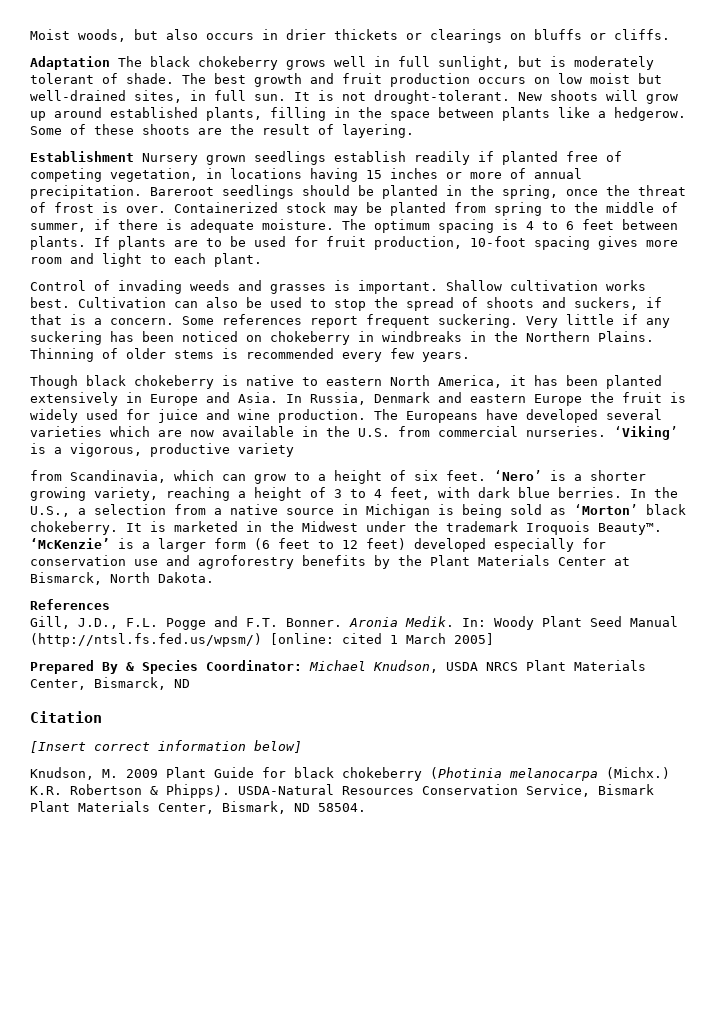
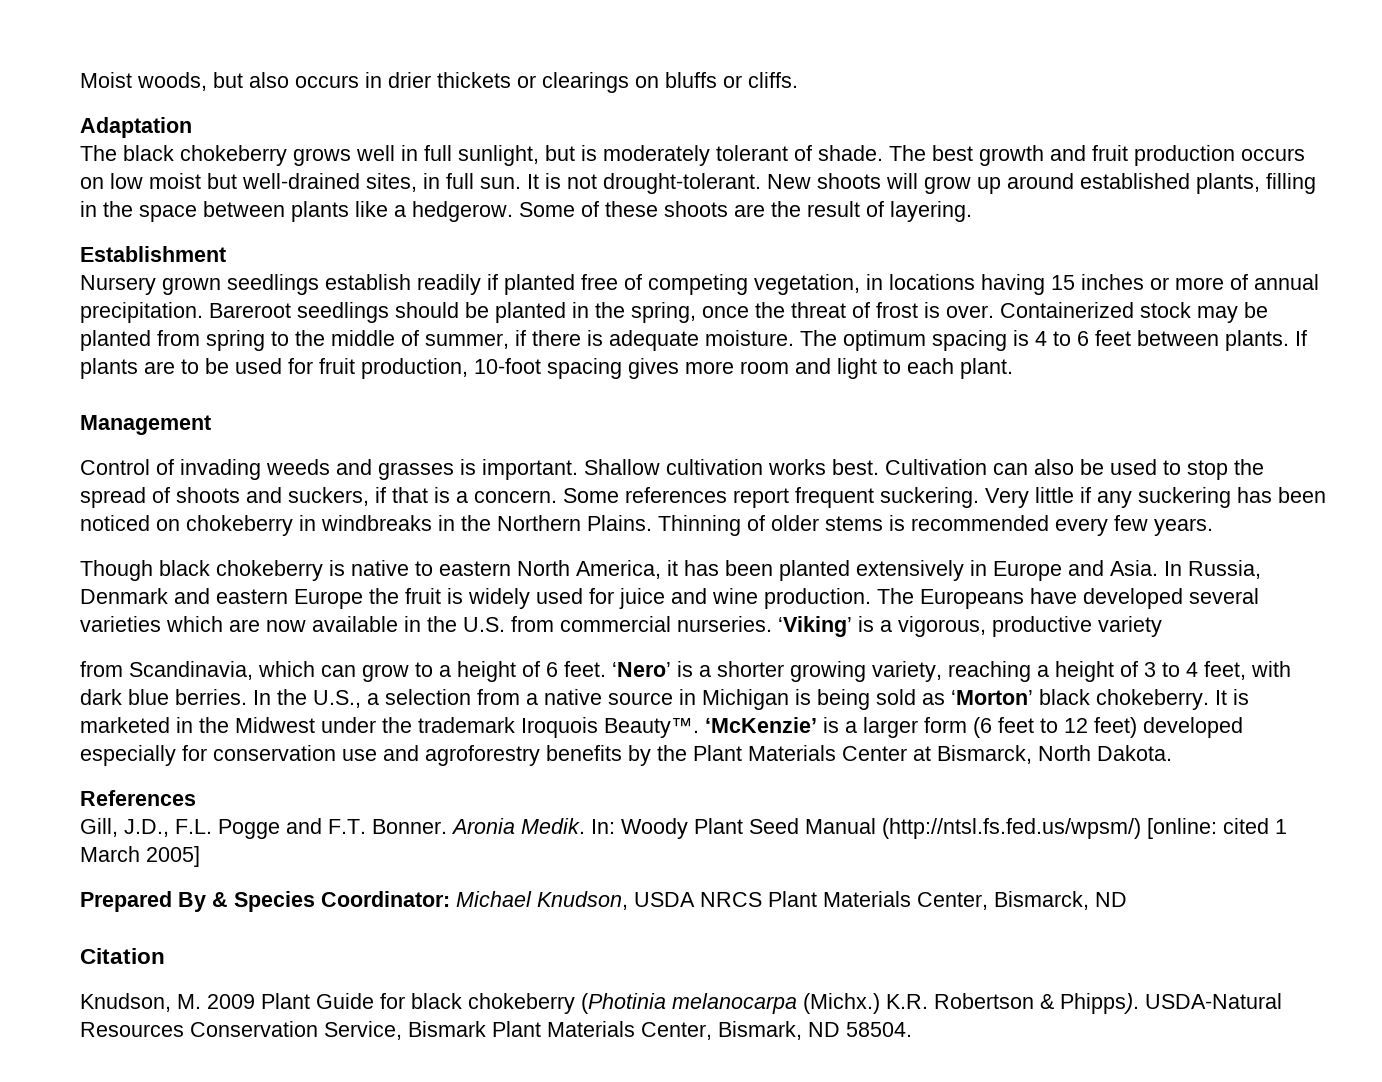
- Adaptation The black chokeberry grows well in full sunlight, but is moderately tolerant of shade.
+ Adaptation
+ The black chokeberry grows well in full sunlight, but is moderately tolerant of shade.
- Establishment Nursery grown seedlings establish readily if planted free of competing vegetation, in locations having 15 inches or more of annual precipitation.
+ Establishment
+ Nursery grown seedlings establish readily if planted free of competing vegetation, in locations having 15 inches or more of annual precipitation.
+ Management
- from Scandinavia, which can grow to a height of six feet.
+ from Scandinavia, which can grow to a height of 6 feet.
- [Insert correct information below]

